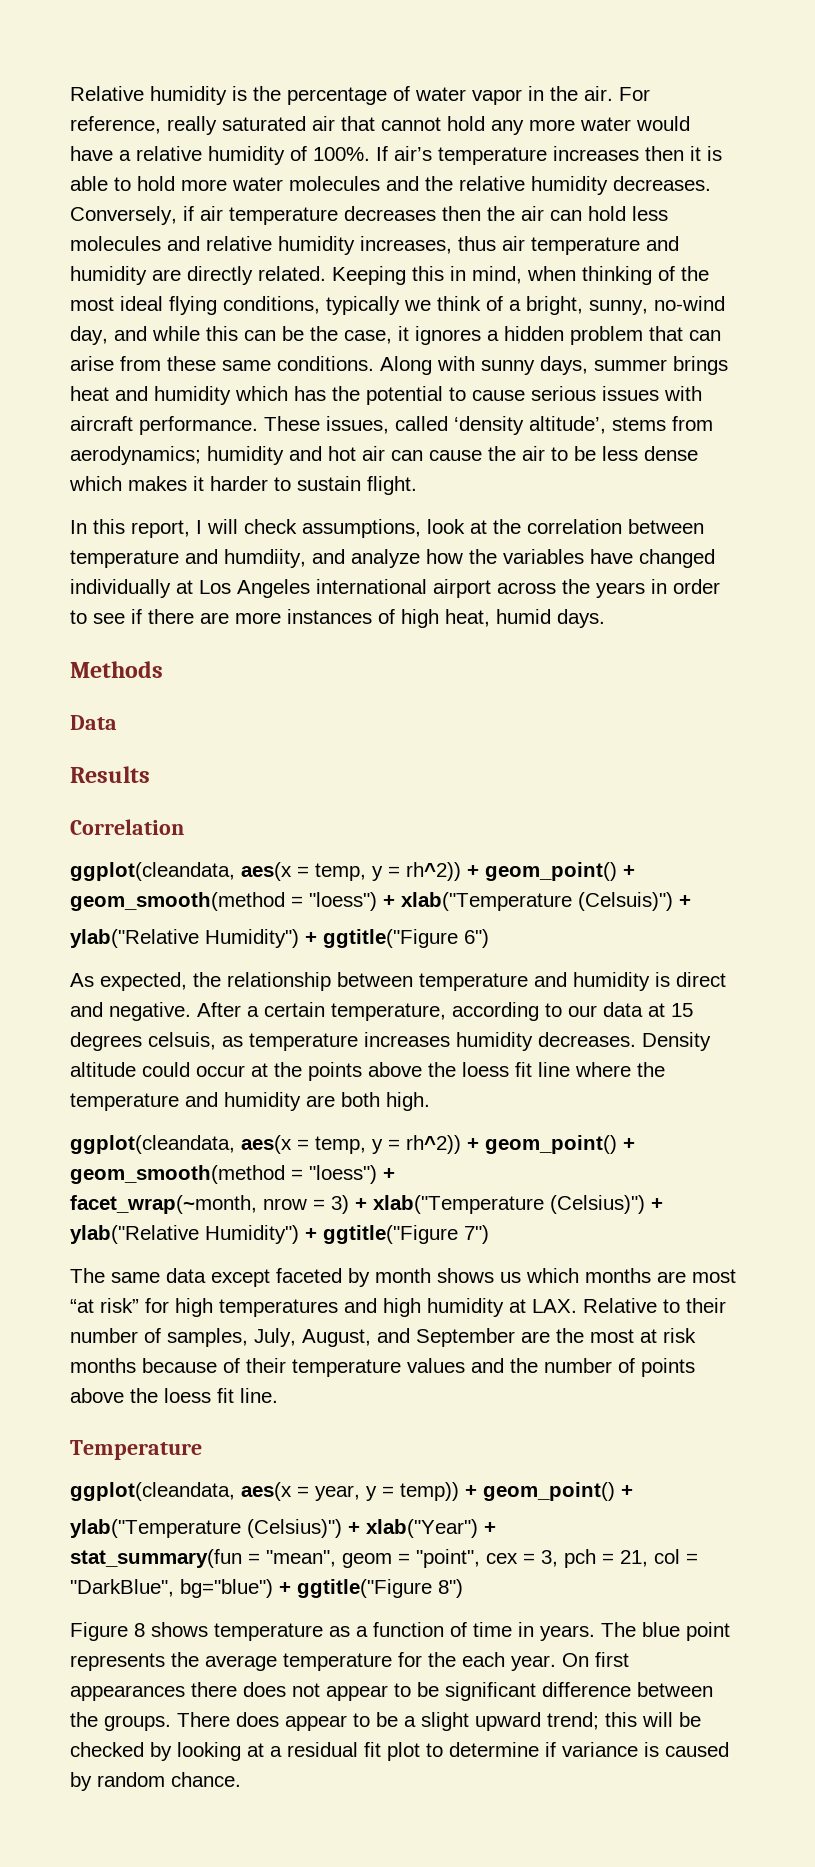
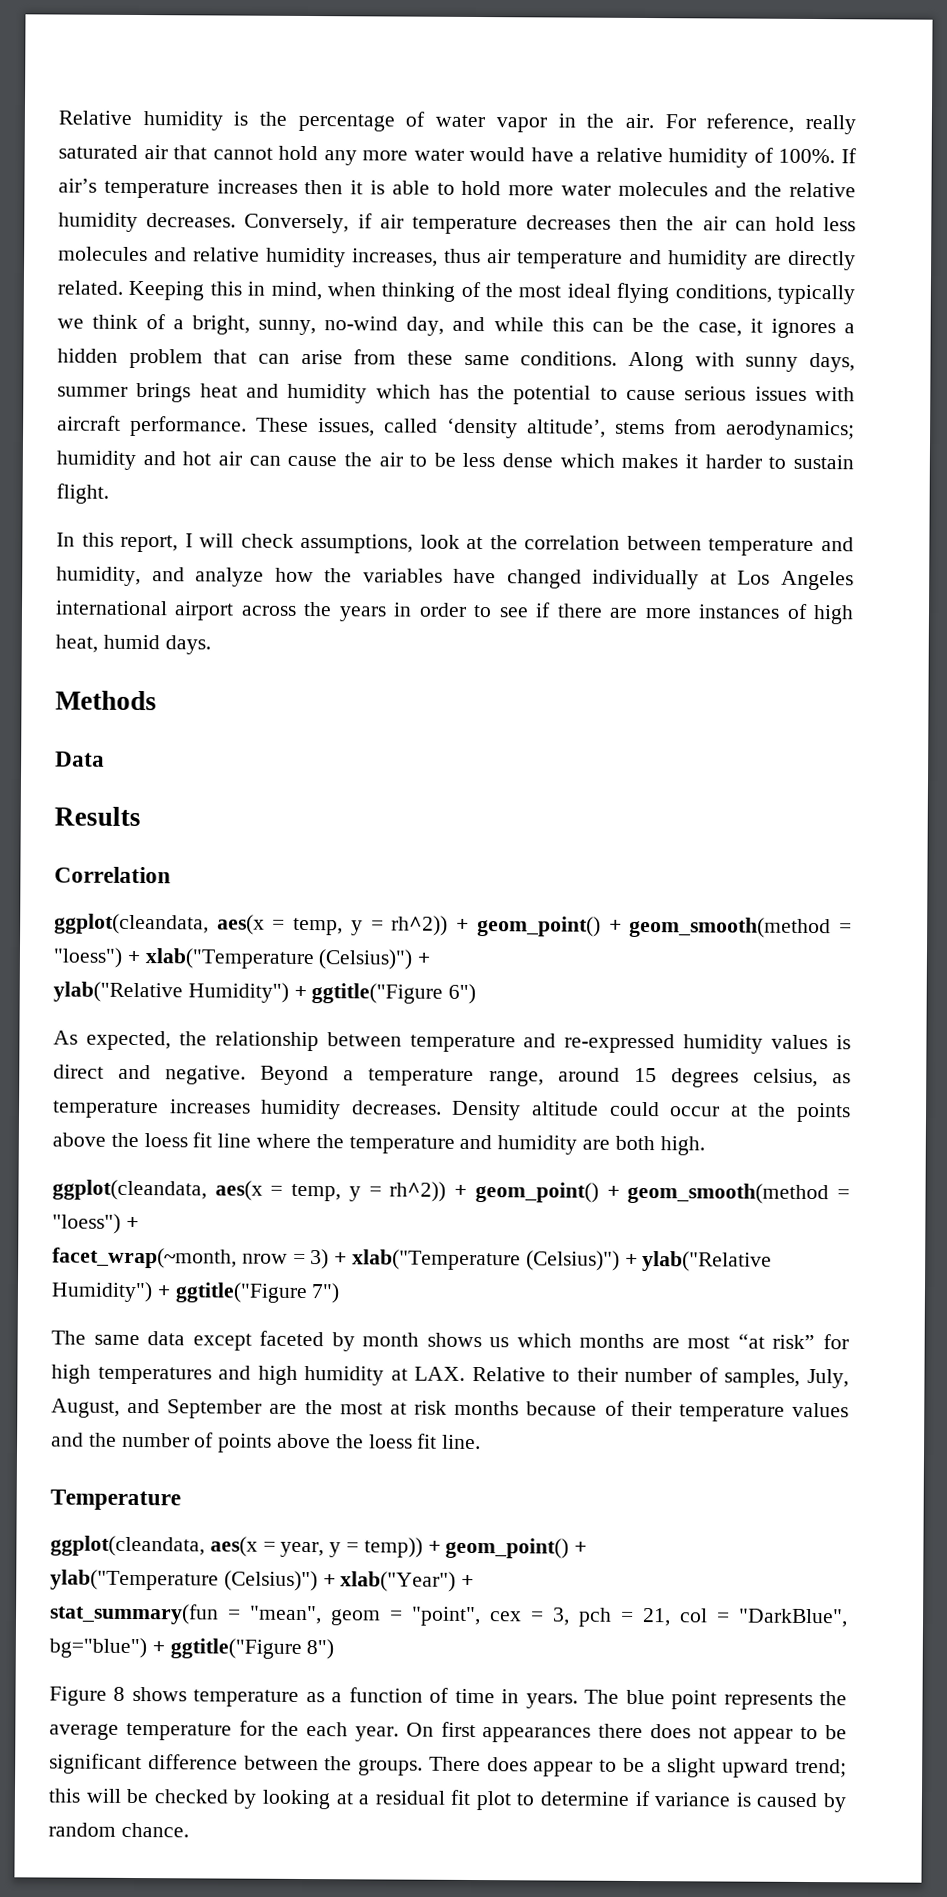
- In this report, I will check assumptions, look at the correlation between temperature and humdiity, and analyze how the variables have changed individually at Los Angeles international airport across the years in order to see if there are more instances of high heat, humid days.
+ In this report, I will check assumptions, look at the correlation between temperature and humidity, and analyze how the variables have changed individually at Los Angeles international airport across the years in order to see if there are more instances of high heat, humid days.
- ggplot(cleandata, aes(x = temp, y = rh^2)) + geom_point() + geom_smooth(method = "loess") + xlab("Temperature (Celsuis)") +
+ ggplot(cleandata, aes(x = temp, y = rh^2)) + geom_point() + geom_smooth(method = "loess") + xlab("Temperature (Celsius)") +
- As expected, the relationship between temperature and humidity is direct and negative.
+ As expected, the relationship between temperature and re-expressed humidity values is direct and negative.
- After a certain temperature, according to our data at 15 degrees celsuis, as temperature increases humidity decreases.
+ Beyond a temperature range, around 15 degrees celsius, as temperature increases humidity decreases.

